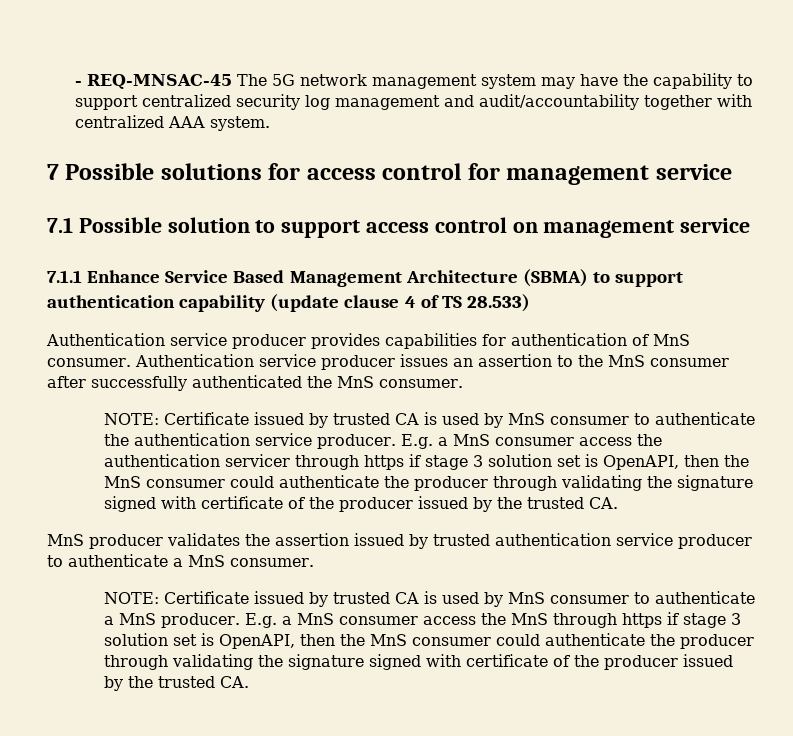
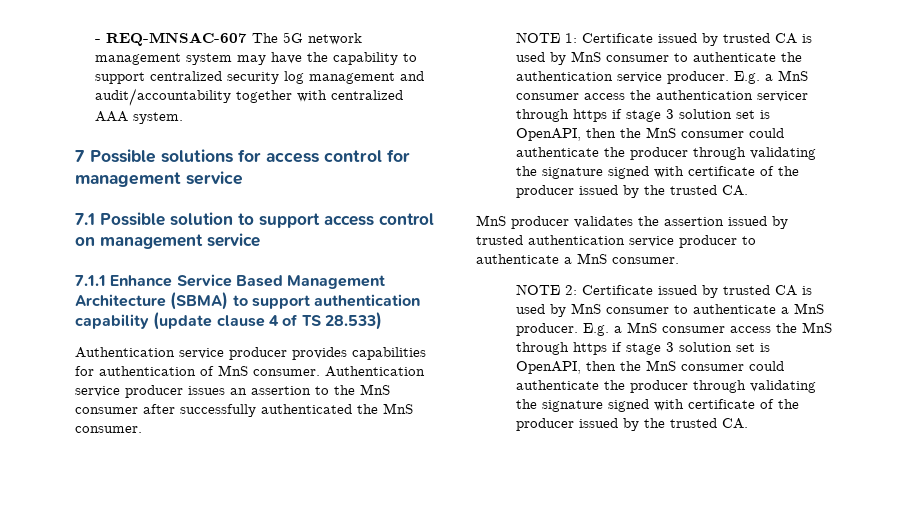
- - REQ-MNSAC-45 The 5G network management system may have the capability to support centralized security log management and audit/accountability together with centralized AAA system.
+ - REQ-MNSAC-607 The 5G network management system may have the capability to support centralized security log management and audit/accountability together with centralized AAA system.
- NOTE: Certificate issued by trusted CA is used by MnS consumer to authenticate the authentication service producer.
+ NOTE 1: Certificate issued by trusted CA is used by MnS consumer to authenticate the authentication service producer.
- NOTE: Certificate issued by trusted CA is used by MnS consumer to authenticate a MnS producer.
+ NOTE 2: Certificate issued by trusted CA is used by MnS consumer to authenticate a MnS producer.

